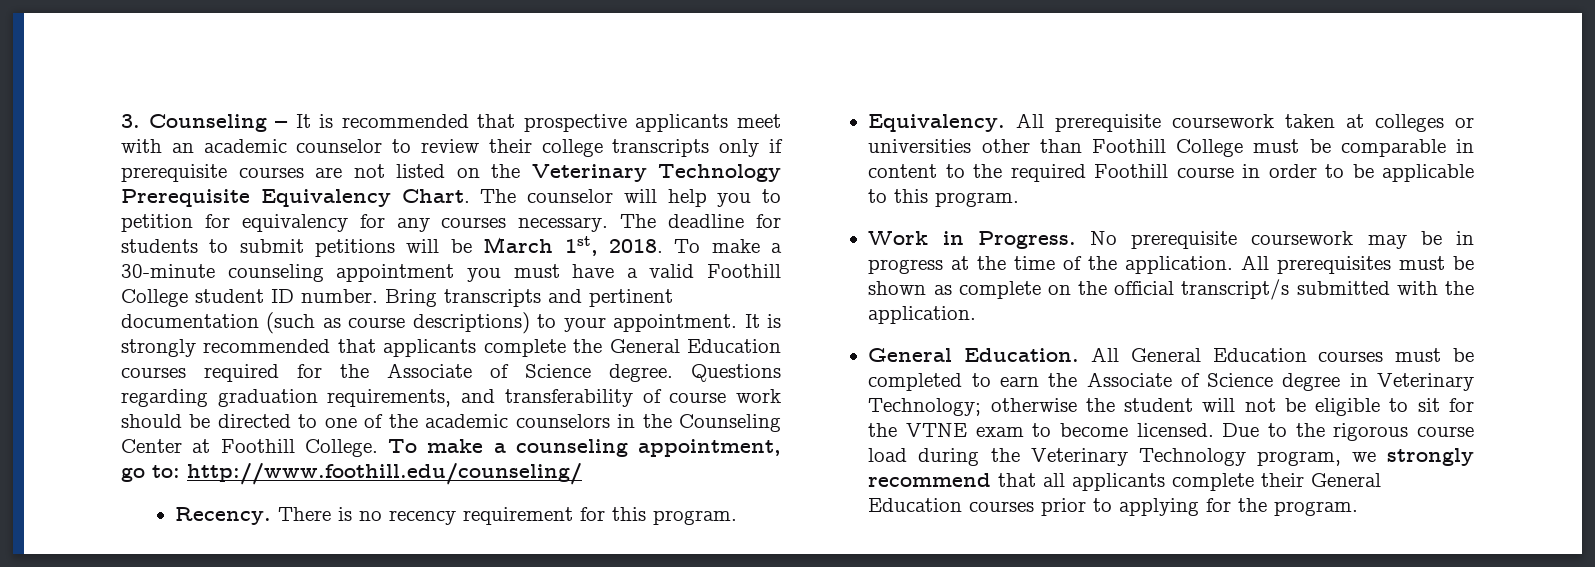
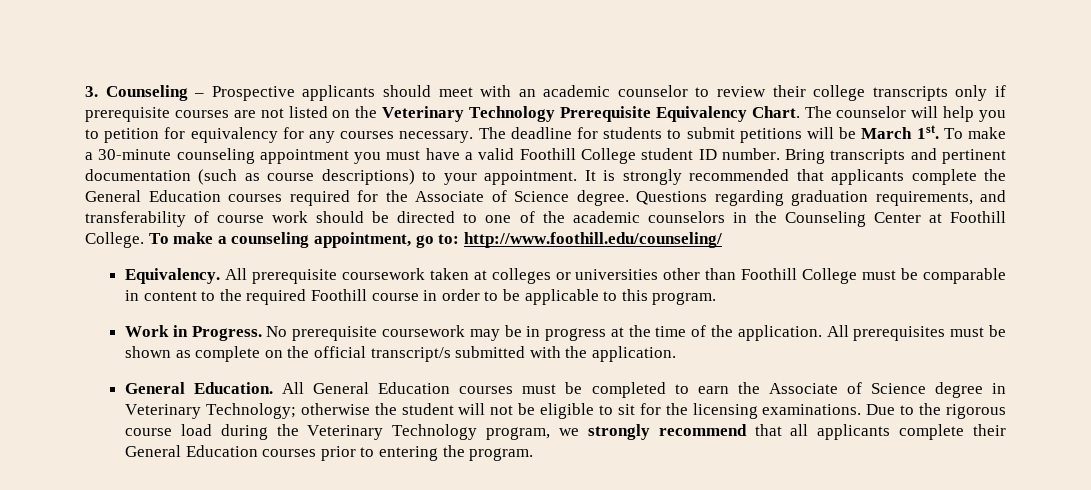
- 3. Counseling – It is recommended that prospective applicants meet with an academic counselor to review their college transcripts only if prerequisite courses are not listed on the Veterinary Technology Prerequisite Equivalency Chart.
+ 3. Counseling – Prospective applicants should meet with an academic counselor to review their college transcripts only if prerequisite courses are not listed on the Veterinary Technology Prerequisite Equivalency Chart.
- The deadline for students to submit petitions will be March 1st, 2018.
+ The deadline for students to submit petitions will be March 1st.
- Recency. There is no recency requirement for this program.
- All General Education courses must be completed to earn the Associate of Science degree in Veterinary Technology; otherwise the student will not be eligible to sit for the VTNE exam to become licensed.
+ All General Education courses must be completed to earn the Associate of Science degree in Veterinary Technology; otherwise the student will not be eligible to sit for the licensing examinations.
- Due to the rigorous course load during the Veterinary Technology program, we strongly recommend that all applicants complete their General Education courses prior to applying for the program.
+ Due to the rigorous course load during the Veterinary Technology program, we strongly recommend that all applicants complete their General Education courses prior to entering the program.

